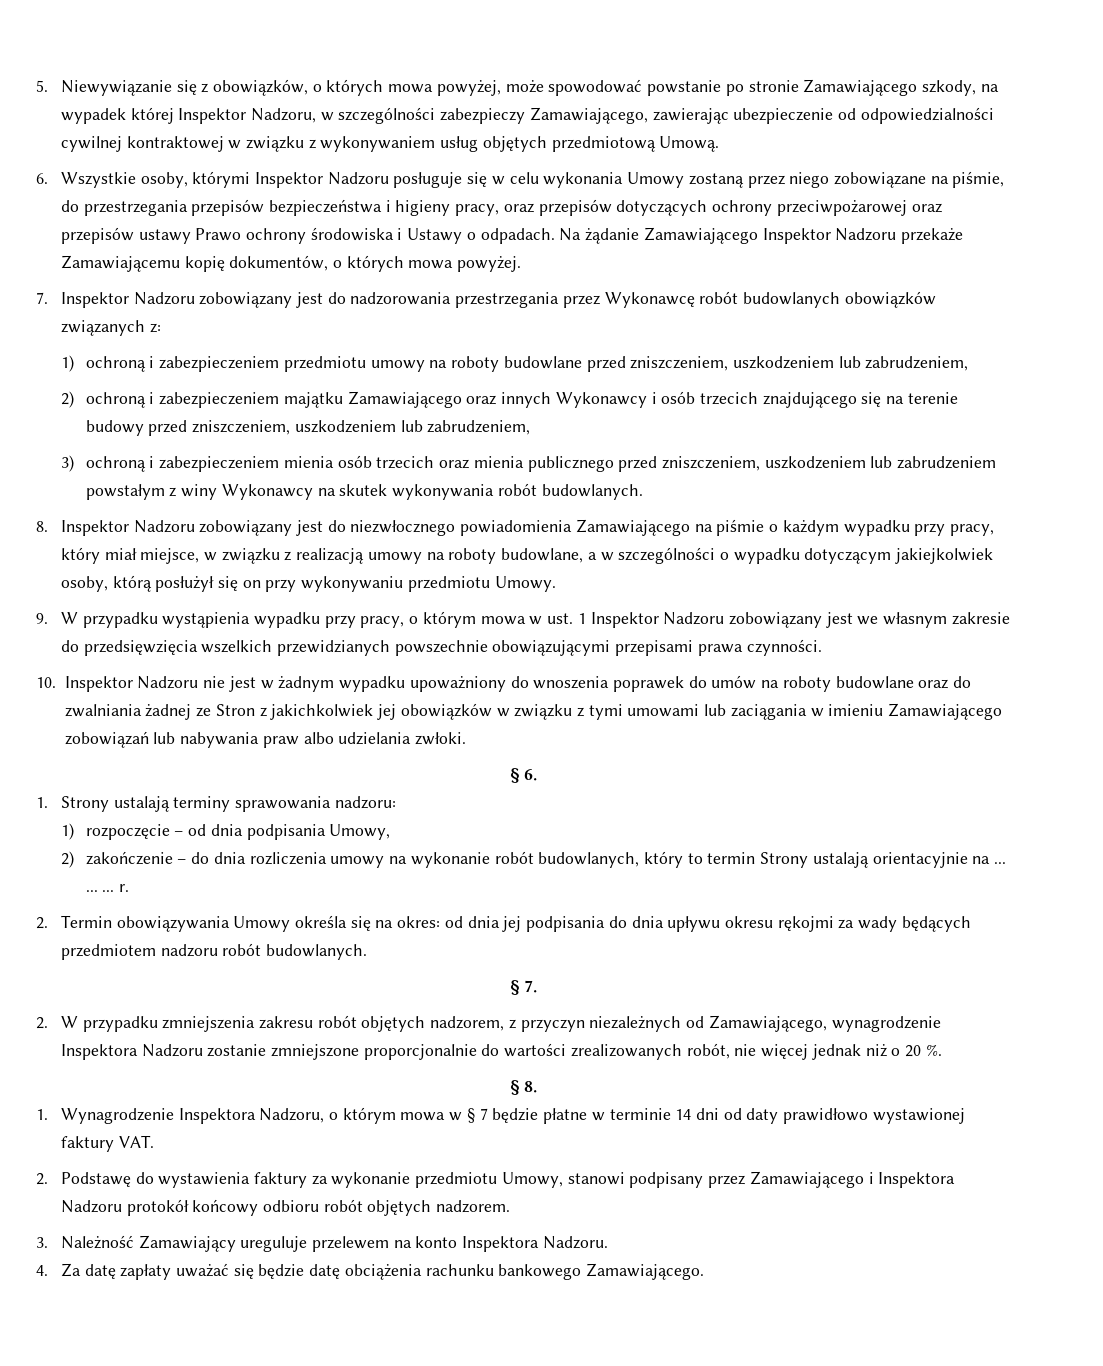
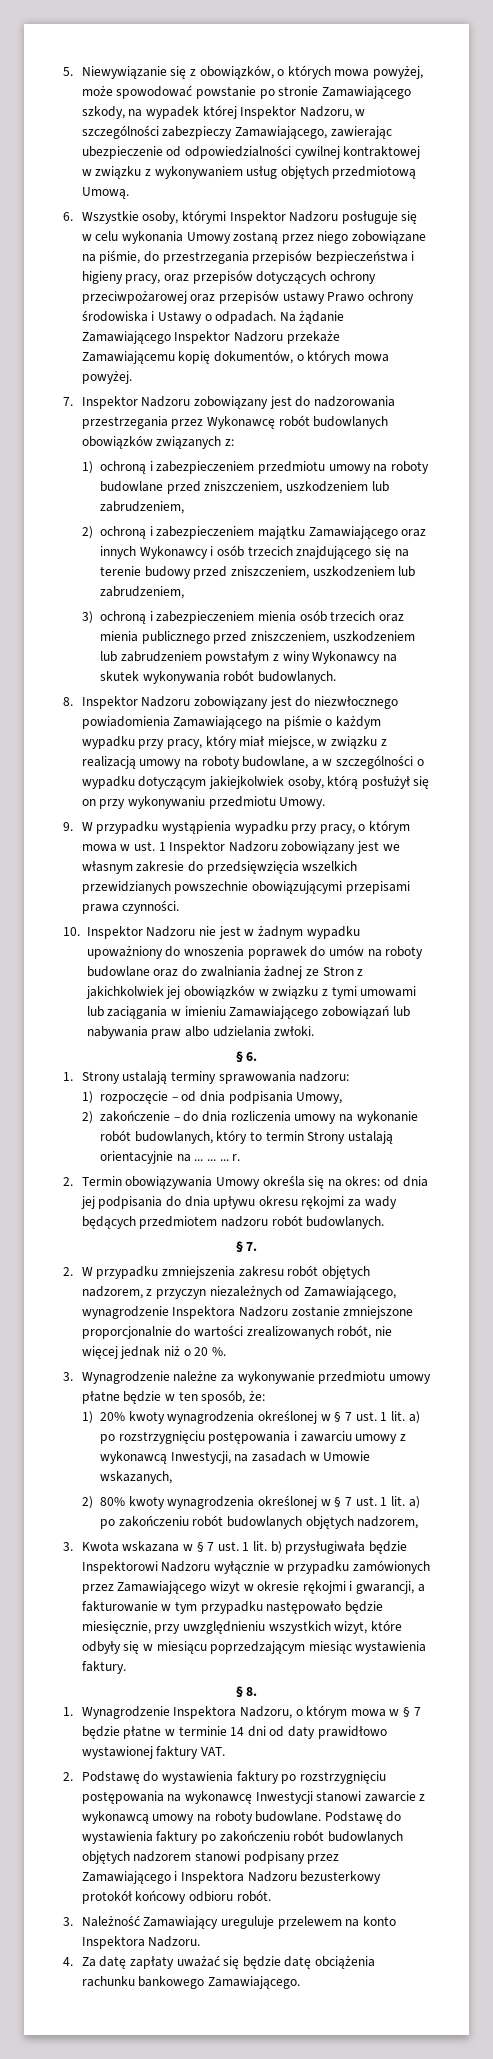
+ 3. Wynagrodzenie należne za wykonywanie przedmiotu umowy płatne będzie w ten sposób, że:
+ 1) 20% kwoty wynagrodzenia określonej w § 7 ust. 1 lit. a) po rozstrzygnięciu postępowania i zawarciu umowy z wykonawcą Inwestycji, na zasadach w Umowie wskazanych,
+ 2) 80% kwoty wynagrodzenia określonej w § 7 ust. 1 lit. a) po zakończeniu robót budowlanych objętych nadzorem,
+ 3. Kwota wskazana w § 7 ust. 1 lit. b) przysługiwała będzie Inspektorowi Nadzoru wyłącznie w przypadku zamówionych przez Zamawiającego wizyt w okresie rękojmi i gwarancji, a fakturowanie w tym przypadku następowało będzie miesięcznie, przy uwzględnieniu wszystkich wizyt, które odbyły się w miesiącu poprzedzającym miesiąc wystawienia faktury.
- 2. Podstawę do wystawienia faktury za wykonanie przedmiotu Umowy, stanowi podpisany przez Zamawiającego i Inspektora Nadzoru protokół końcowy odbioru robót objętych nadzorem.
+ 2. Podstawę do wystawienia faktury po rozstrzygnięciu postępowania na wykonawcę Inwestycji stanowi zawarcie z wykonawcą umowy na roboty budowlane. Podstawę do wystawienia faktury po zakończeniu robót budowlanych objętych nadzorem stanowi podpisany przez Zamawiającego i Inspektora Nadzoru bezusterkowy protokół końcowy odbioru robót.

